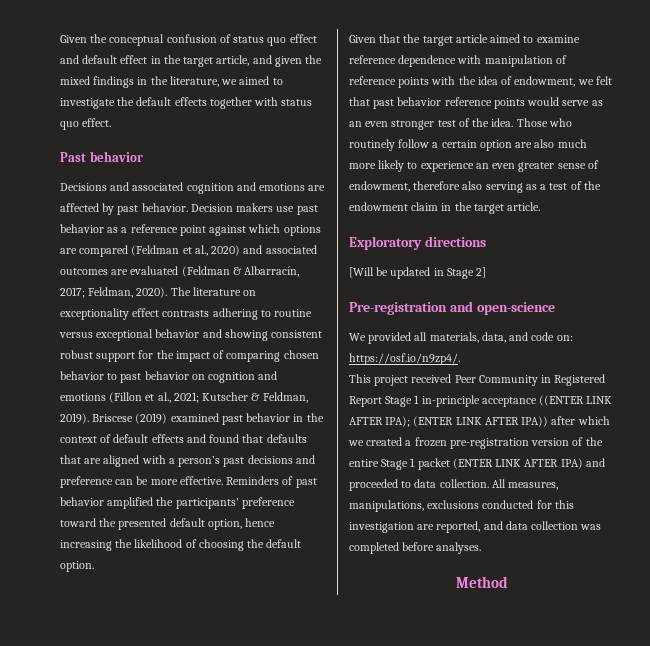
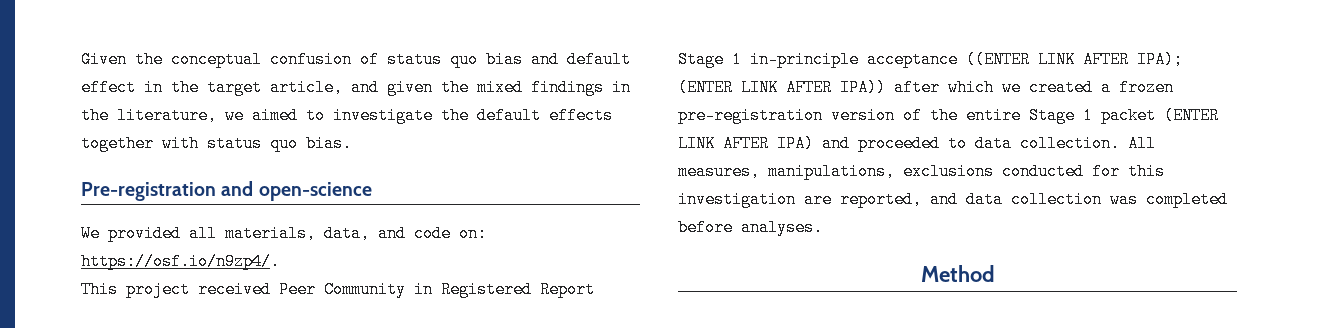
- Given the conceptual confusion of status quo effect and default effect in the target article, and given the mixed findings in the literature, we aimed to investigate the default effects together with status quo effect.
- Past behavior
- Decisions and associated cognition and emotions are affected by past behavior. Decision makers use past behavior as a reference point against which options are compared (Feldman et al., 2020) and associated outcomes are evaluated (Feldman & Albarracín, 2017; Feldman, 2020). The literature on exceptionality effect contrasts adhering to routine versus exceptional behavior and showing consistent robust support for the impact of comparing chosen behavior to past behavior on cognition and emotions (Fillon et al., 2021; Kutscher & Feldman, 2019). Briscese (2019) examined past behavior in the context of default effects and found that defaults that are aligned with a person’s past decisions and preference can be more effective. Reminders of past behavior amplified the participants’ preference toward the presented default option, hence increasing the likelihood of choosing the default option.
- Given that the target article aimed to examine reference dependence with manipulation of reference points with the idea of endowment, we felt that past behavior reference points would serve as an even stronger test of the idea. Those who routinely follow a certain option are also much more likely to experience an even greater sense of endowment, therefore also serving as a test of the endowment claim in the target article.
- Exploratory directions
- [Will be updated in Stage 2]
+ Given the conceptual confusion of status quo bias and default effect in the target article, and given the mixed findings in the literature, we aimed to investigate the default effects together with status quo bias.

